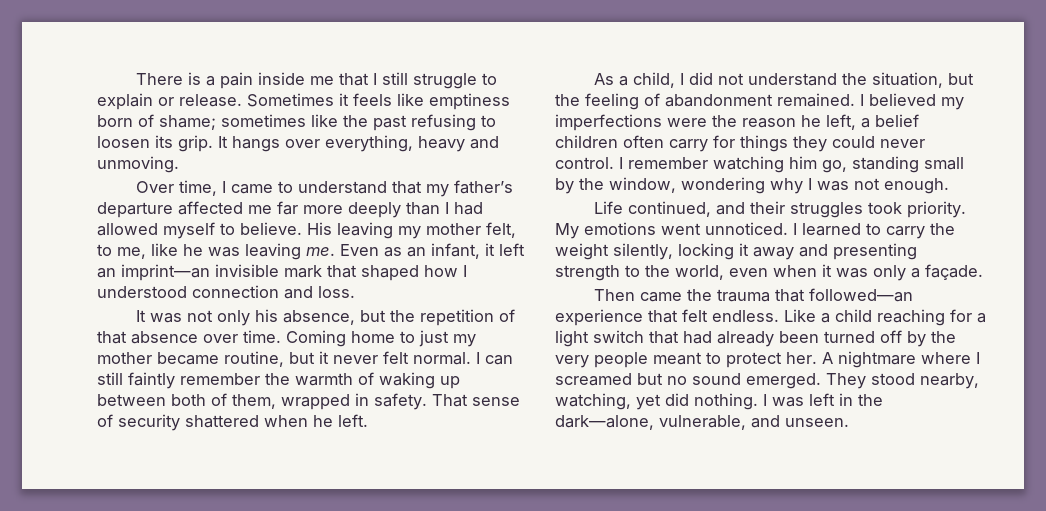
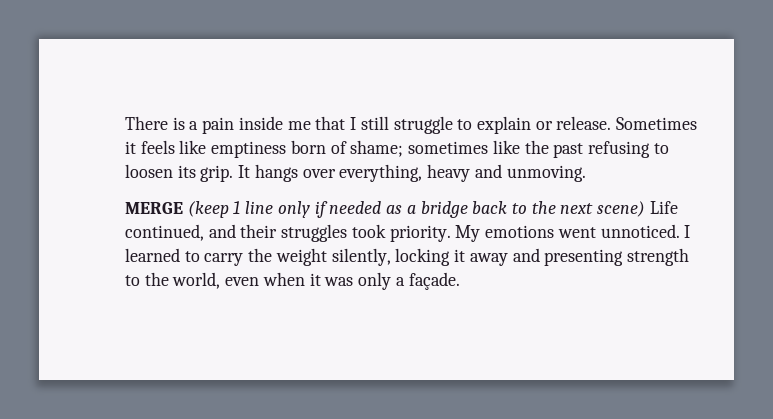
- Over time, I came to understand that my father’s departure affected me far more deeply than I had allowed myself to believe. His leaving my mother felt, to me, like he was leaving me. Even as an infant, it left an imprint—an invisible mark that shaped how I understood connection and loss.
- It was not only his absence, but the repetition of that absence over time. Coming home to just my mother became routine, but it never felt normal. I can still faintly remember the warmth of waking up between both of them, wrapped in safety. That sense of security shattered when he left.
- As a child, I did not understand the situation, but the feeling of abandonment remained. I believed my imperfections were the reason he left, a belief children often carry for things they could never control. I remember watching him go, standing small by the window, wondering why I was not enough.
- Life continued, and their struggles took priority.
+ MERGE (keep 1 line only if needed as a bridge back to the next scene) Life continued, and their struggles took priority.
- Then came the trauma that followed—an experience that felt endless. Like a child reaching for a light switch that had already been turned off by the very people meant to protect her. A nightmare where I screamed but no sound emerged. They stood nearby, watching, yet did nothing. I was left in the dark—alone, vulnerable, and unseen.

